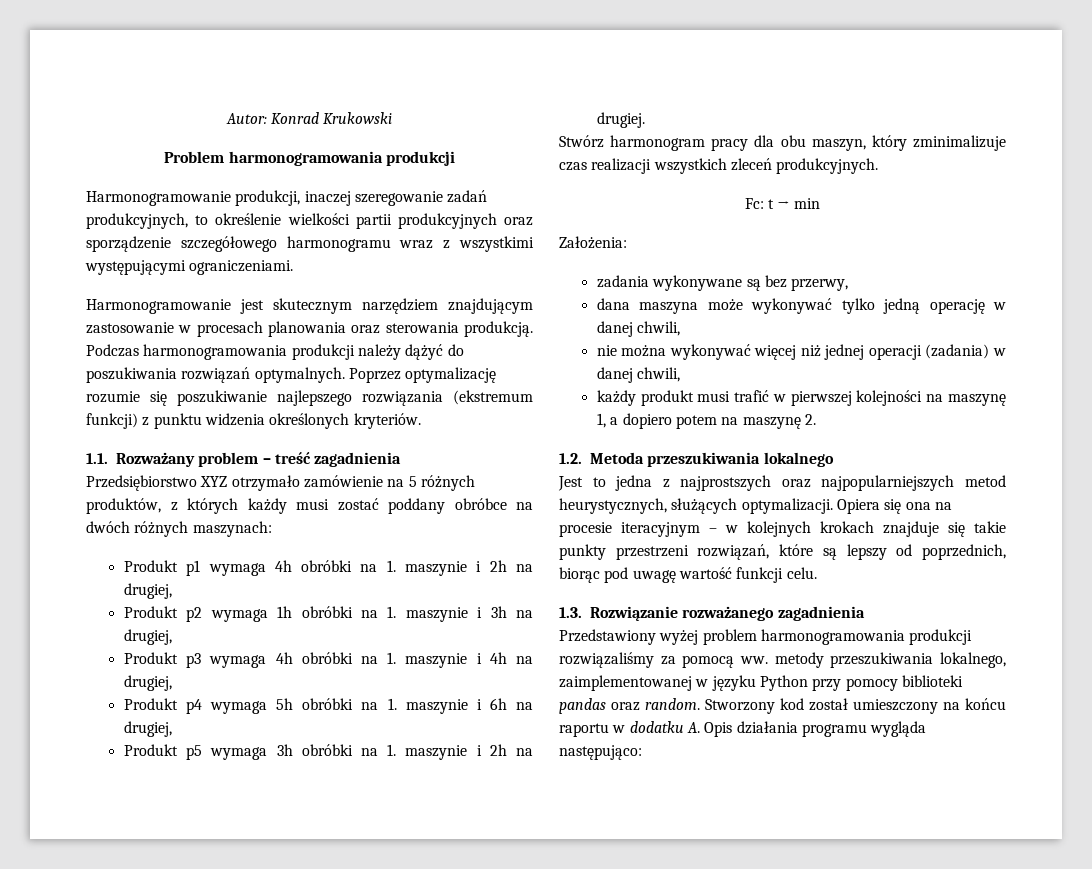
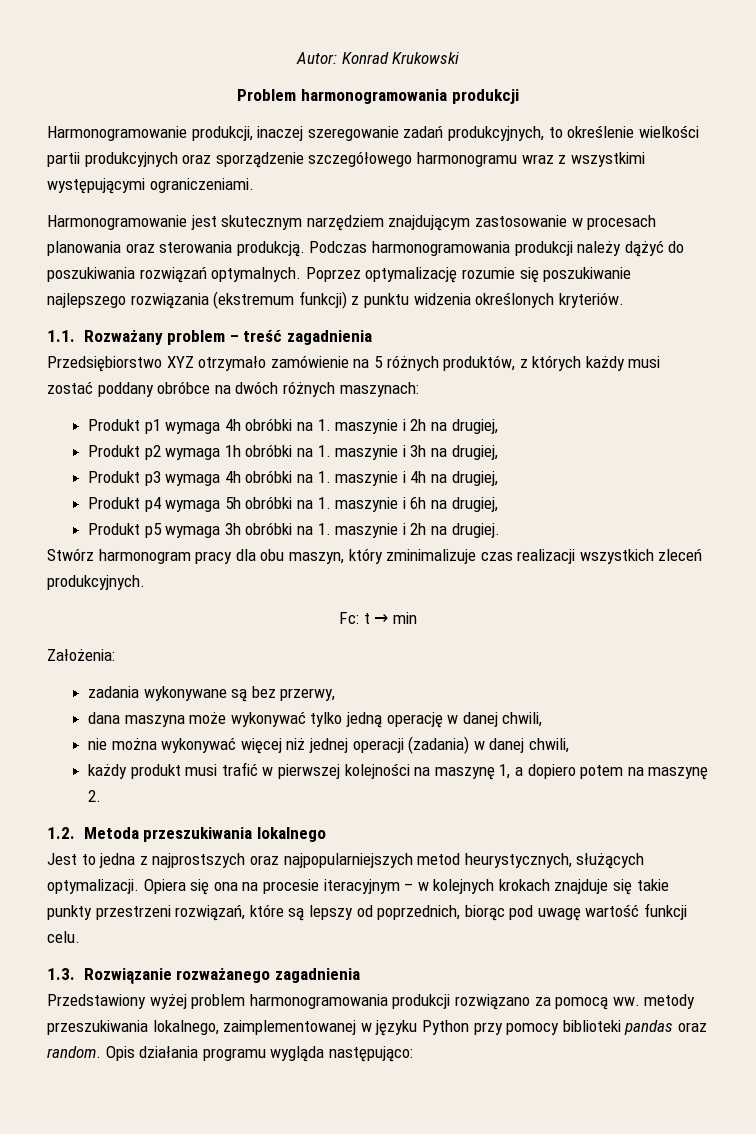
- Przedstawiony wyżej problem harmonogramowania produkcji rozwiązaliśmy za pomocą ww. metody przeszukiwania lokalnego, zaimplementowanej w języku Python przy pomocy biblioteki pandas oraz random.
+ Przedstawiony wyżej problem harmonogramowania produkcji rozwiązano za pomocą ww. metody przeszukiwania lokalnego, zaimplementowanej w języku Python przy pomocy biblioteki pandas oraz random.
- Stworzony kod został umieszczony na końcu raportu w dodatku A. Opis działania programu wygląda następująco:
+ Opis działania programu wygląda następująco:

